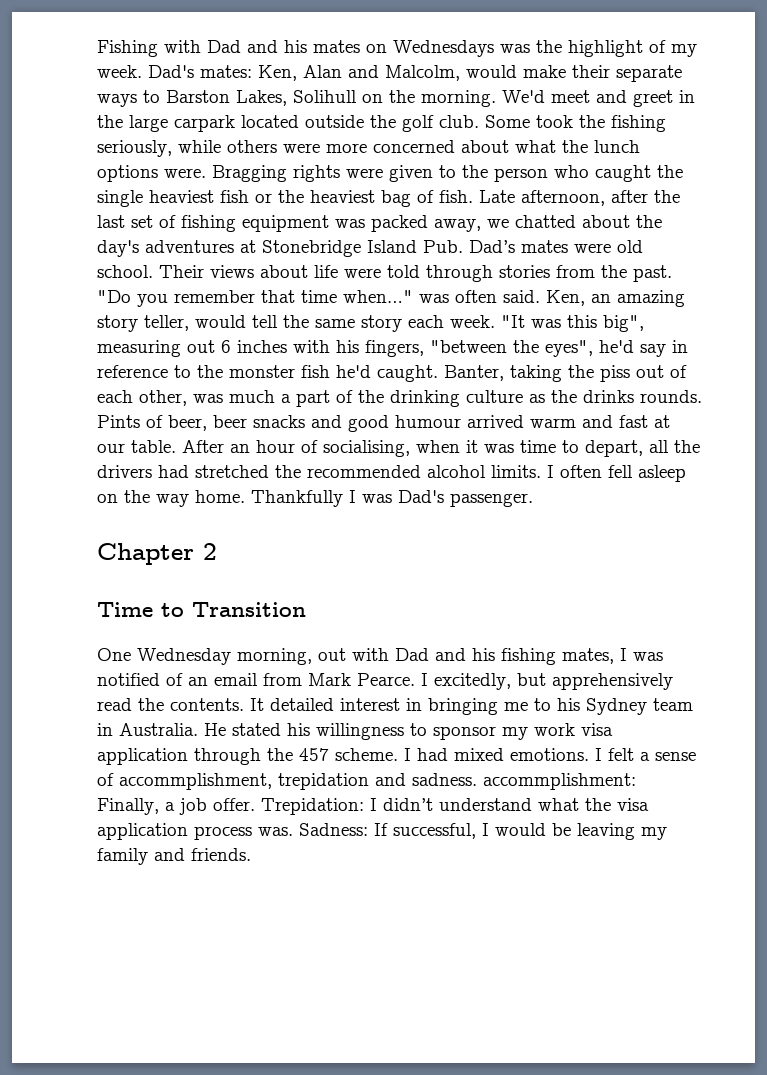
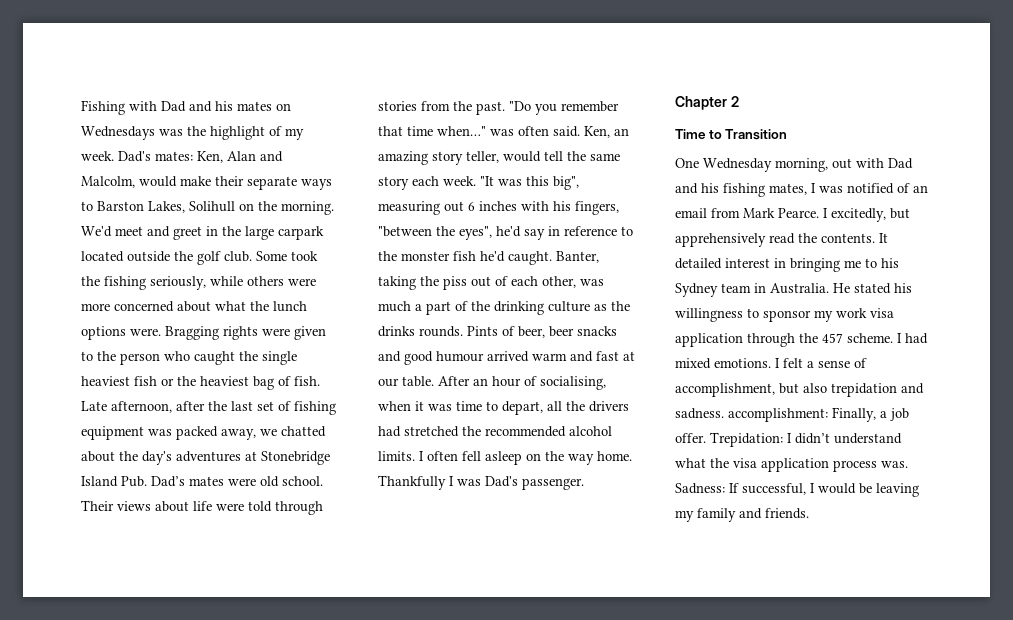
- I felt a sense of accommplishment, trepidation and sadness. accommplishment: Finally, a job offer.
+ I felt a sense of accomplishment, but also trepidation and sadness. accomplishment: Finally, a job offer.

